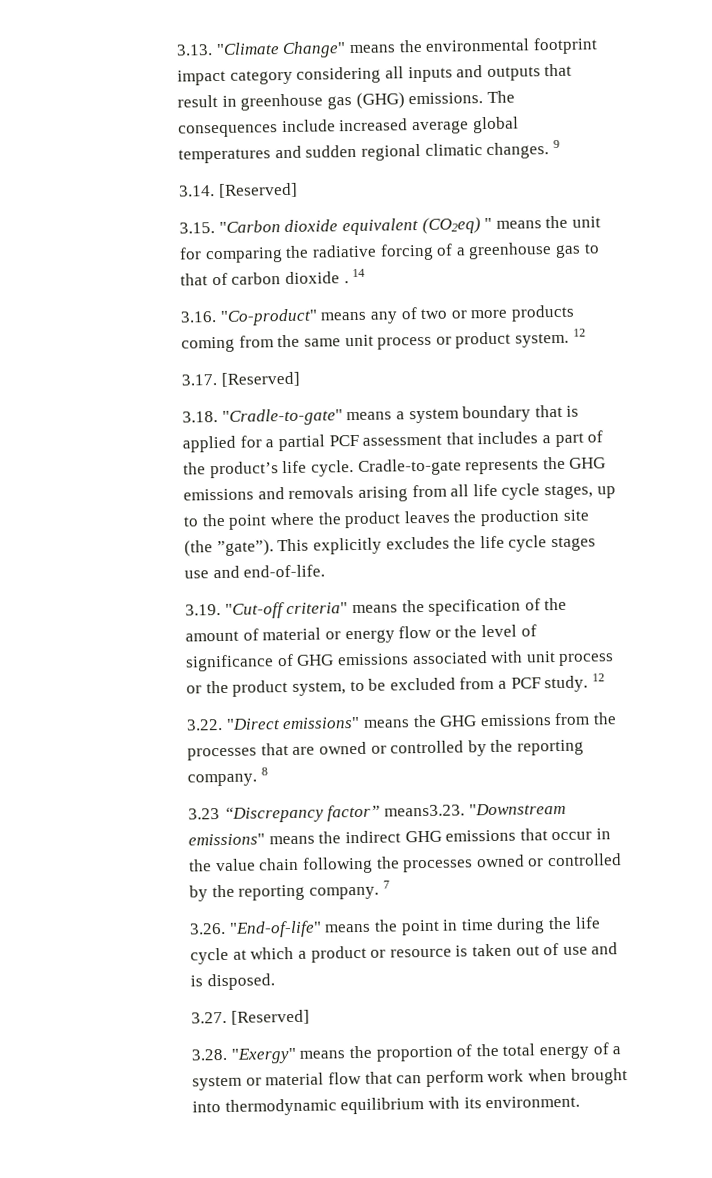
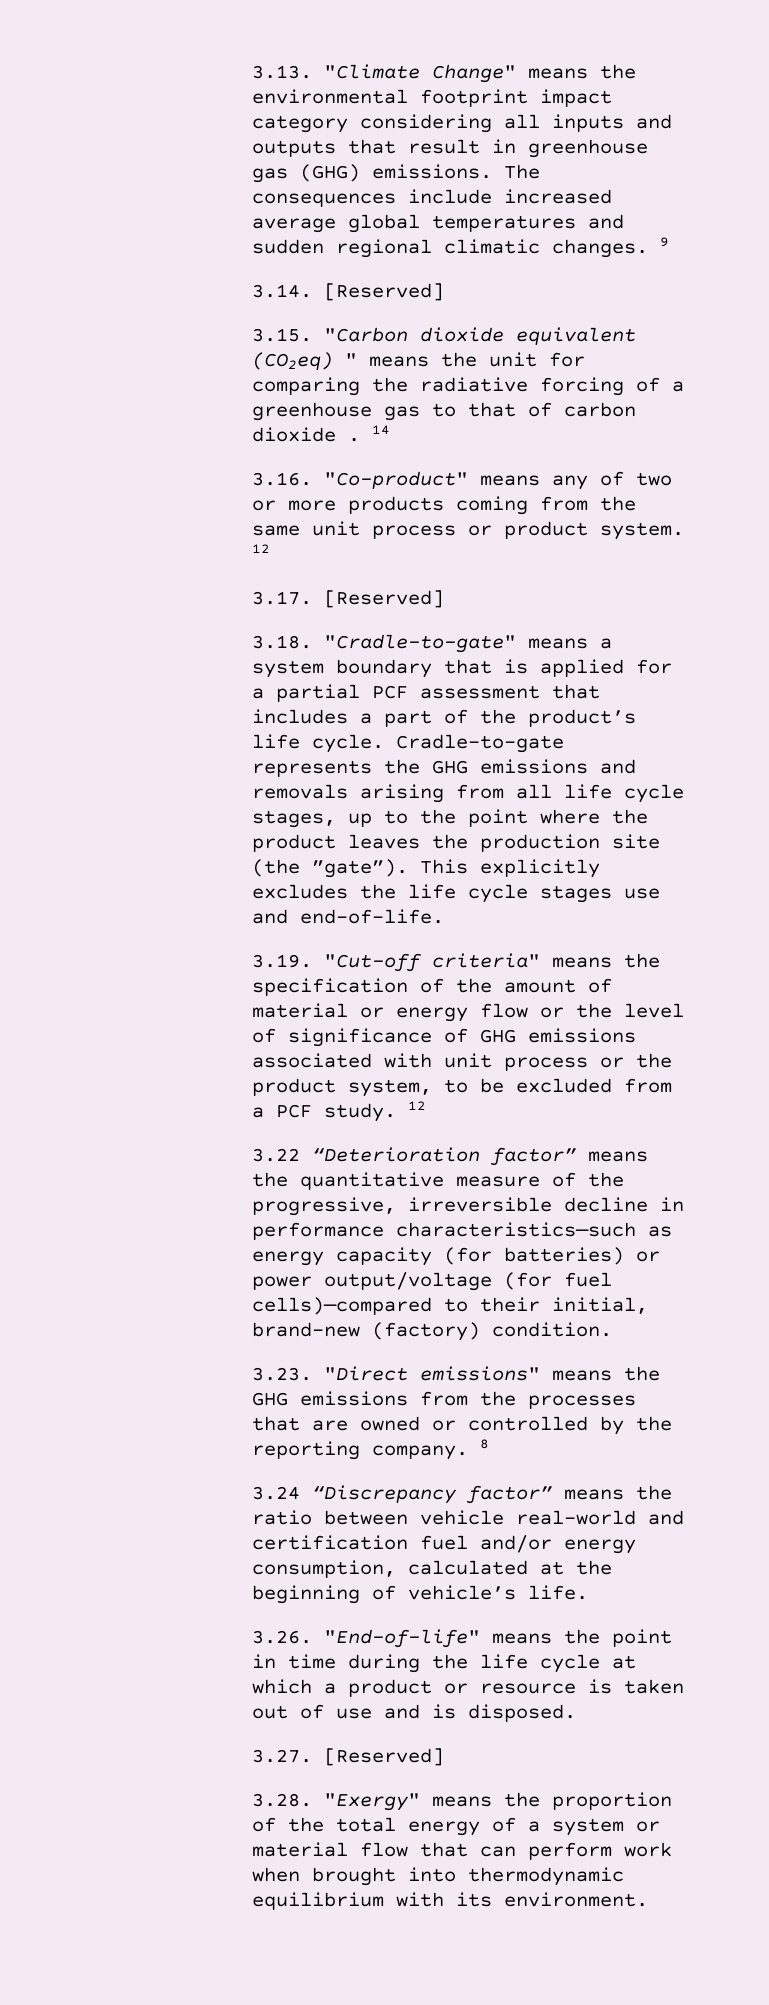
- 3.22. "Direct emissions" means the GHG emissions from the processes that are owned or controlled by the reporting company.
+ 3.22 “Deterioration factor” means the quantitative measure of the progressive, irreversible decline in performance characteristics—such as energy capacity (for batteries) or power output/voltage (for fuel cells)—compared to their initial, brand-new (factory) condition.
+ 3.23. "Direct emissions" means the GHG emissions from the processes that are owned or controlled by the reporting company.
- 3.23 “Discrepancy factor” means3.23. "Downstream emissions" means the indirect GHG emissions that occur in the value chain following the processes owned or controlled by the reporting company. 7
+ 3.24 “Discrepancy factor” means the ratio between vehicle real-world and certification fuel and/or energy consumption, calculated at the beginning of vehicle’s life.

